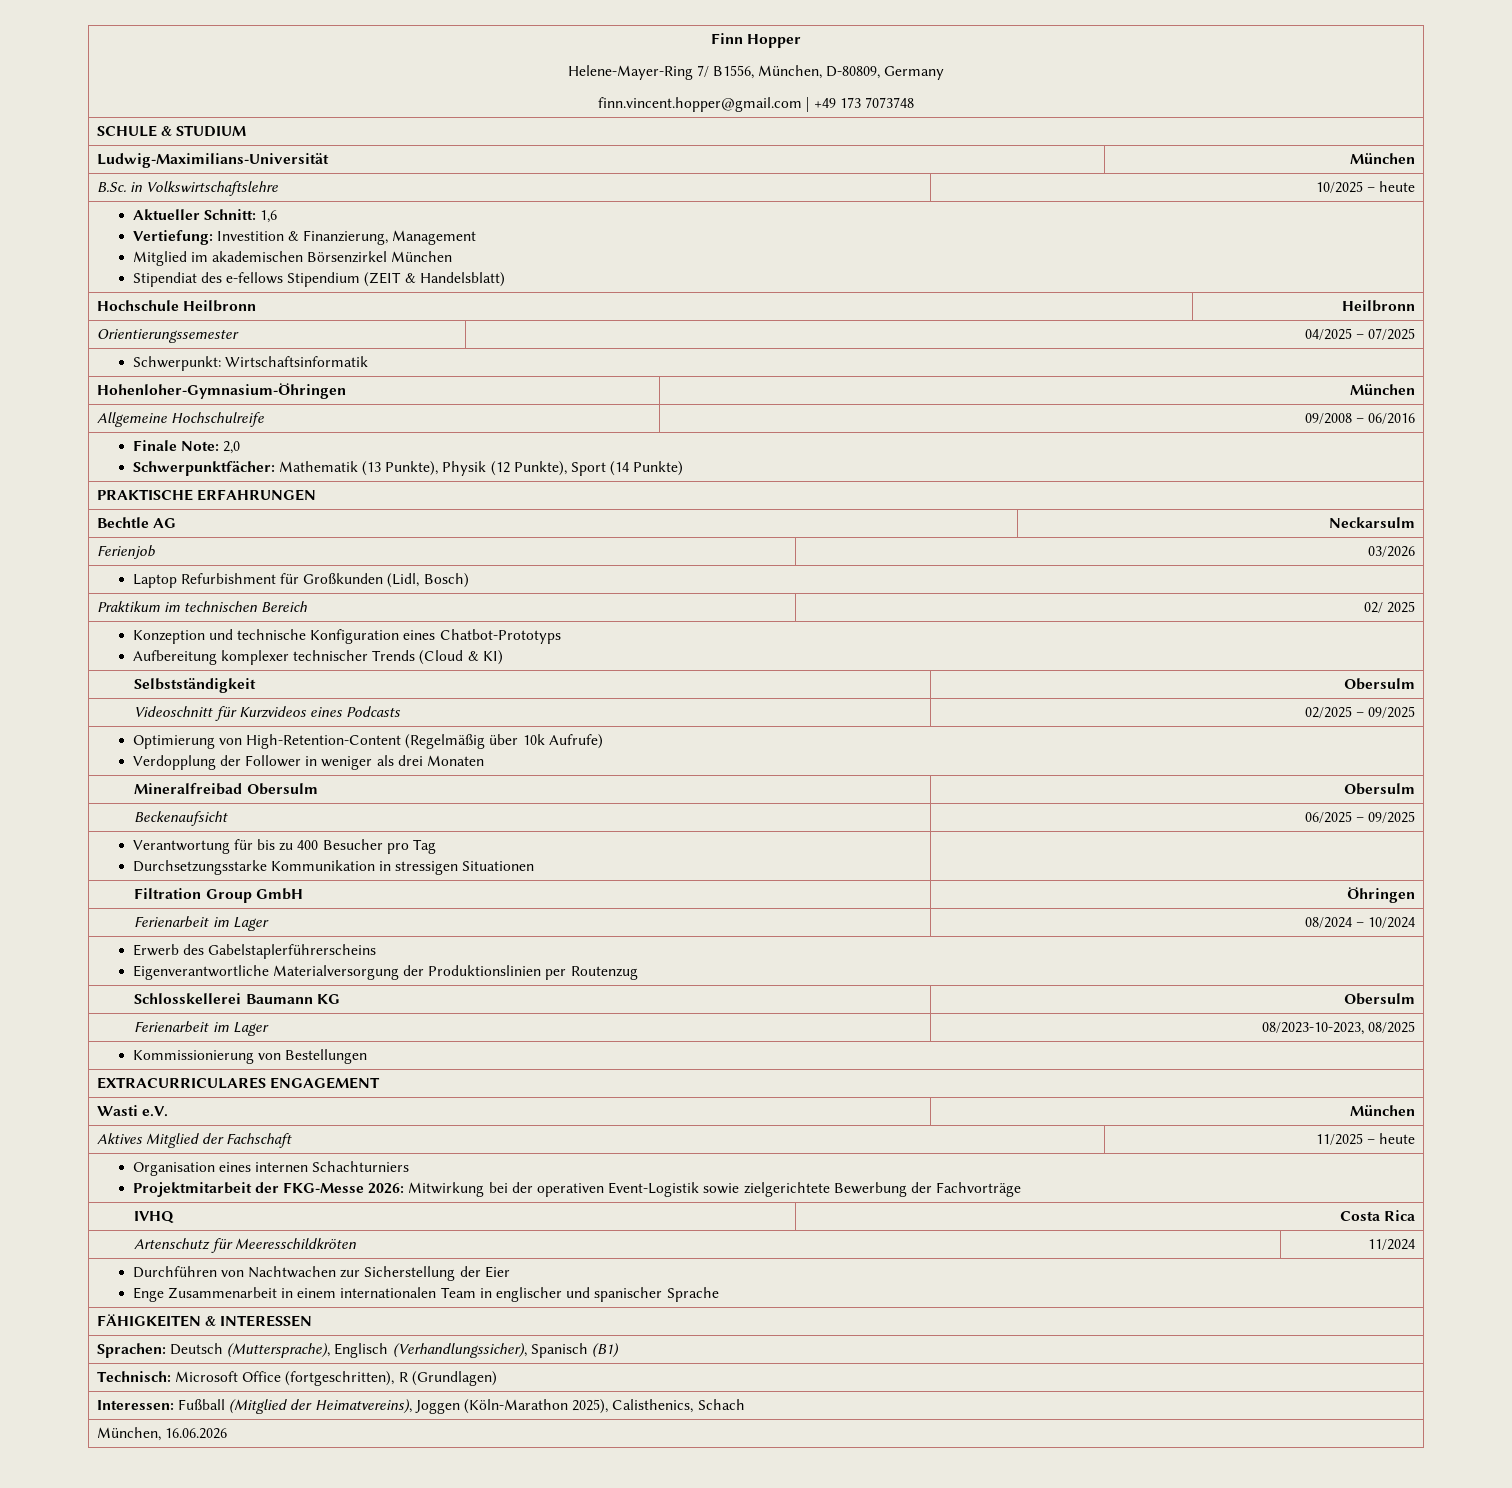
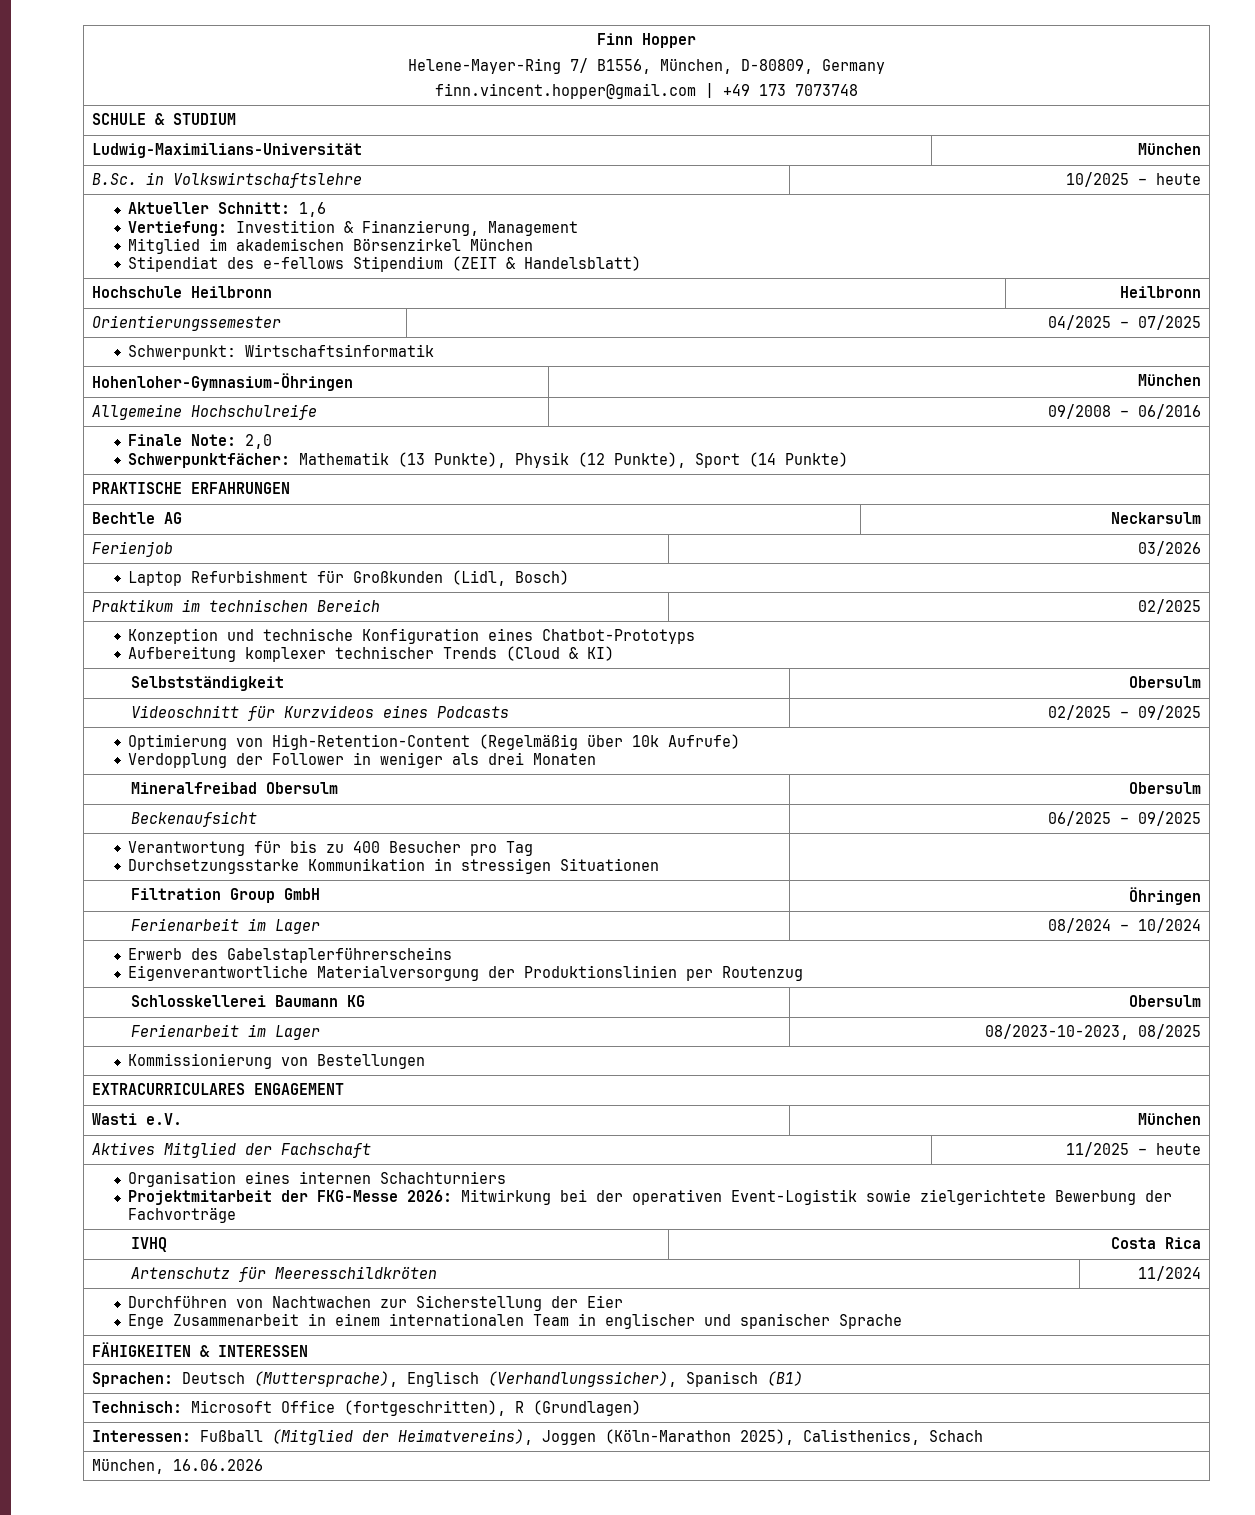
- Praktikum im technischen Bereich | 02/ 2025
+ Praktikum im technischen Bereich | 02/2025

